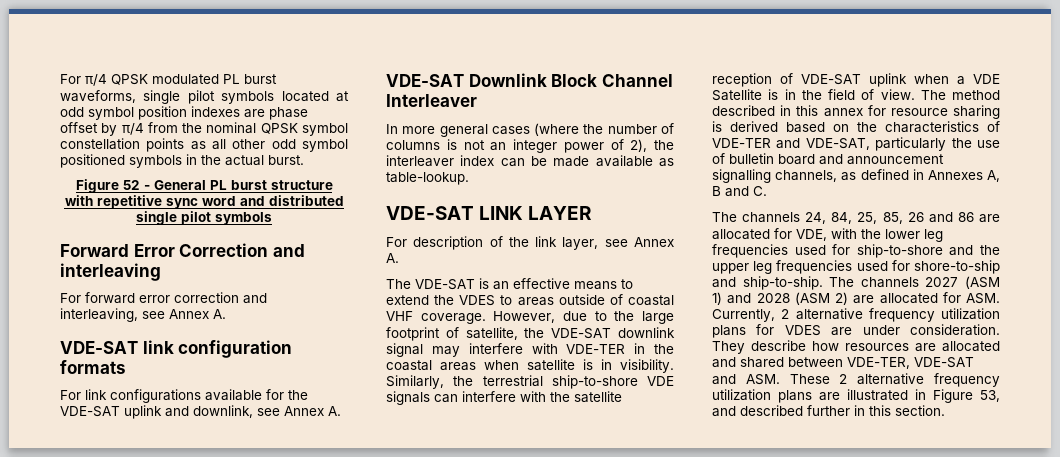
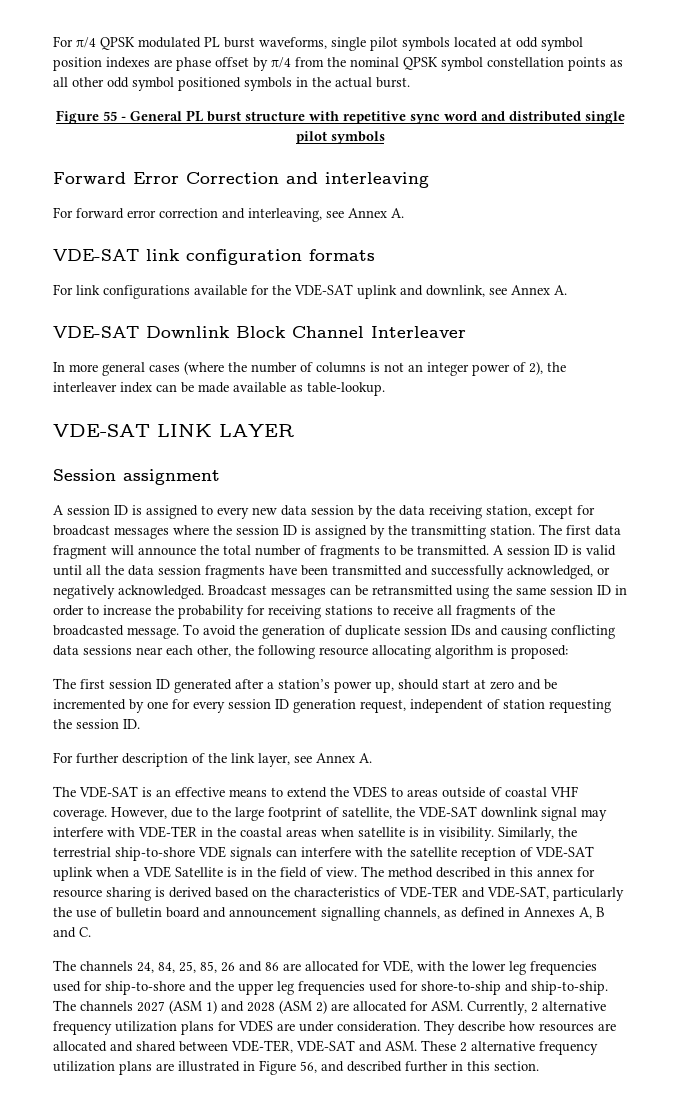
- Figure 52 - General PL burst structure with repetitive sync word and distributed single pilot symbols
+ Figure 55 - General PL burst structure with repetitive sync word and distributed single pilot symbols
- For description of the link layer, see Annex A.
+ Session assignment
+ A session ID is assigned to every new data session by the data receiving station, except for broadcast messages where the session ID is assigned by the transmitting station. The first data fragment will announce the total number of fragments to be transmitted. A session ID is valid until all the data session fragments have been transmitted and successfully acknowledged, or negatively acknowledged. Broadcast messages can be retransmitted using the same session ID in order to increase the probability for receiving stations to receive all fragments of the broadcasted message. To avoid the generation of duplicate session IDs and causing conflicting data sessions near each other, the following resource allocating algorithm is proposed:
+ The first session ID generated after a station’s power up, should start at zero and be incremented by one for every session ID generation request, independent of station requesting the session ID.
+ For further description of the link layer, see Annex A.
- They describe how resources are allocated and shared between VDE-TER, VDE-SAT and ASM. These 2 alternative frequency utilization plans are illustrated in Figure 53, and described further in this section.
+ They describe how resources are allocated and shared between VDE-TER, VDE-SAT and ASM. These 2 alternative frequency utilization plans are illustrated in Figure 56, and described further in this section.

